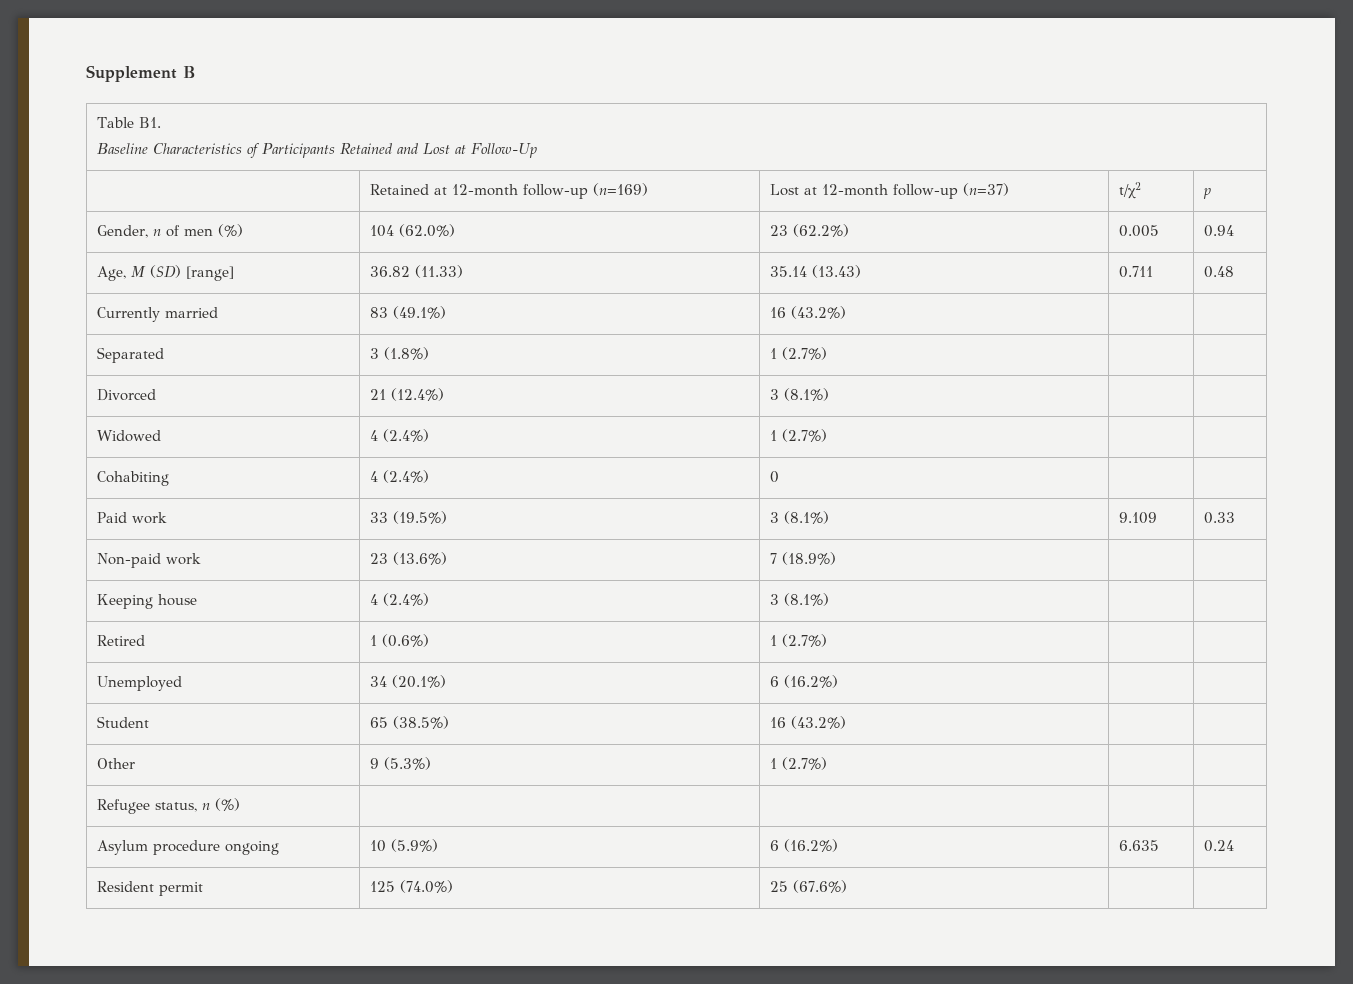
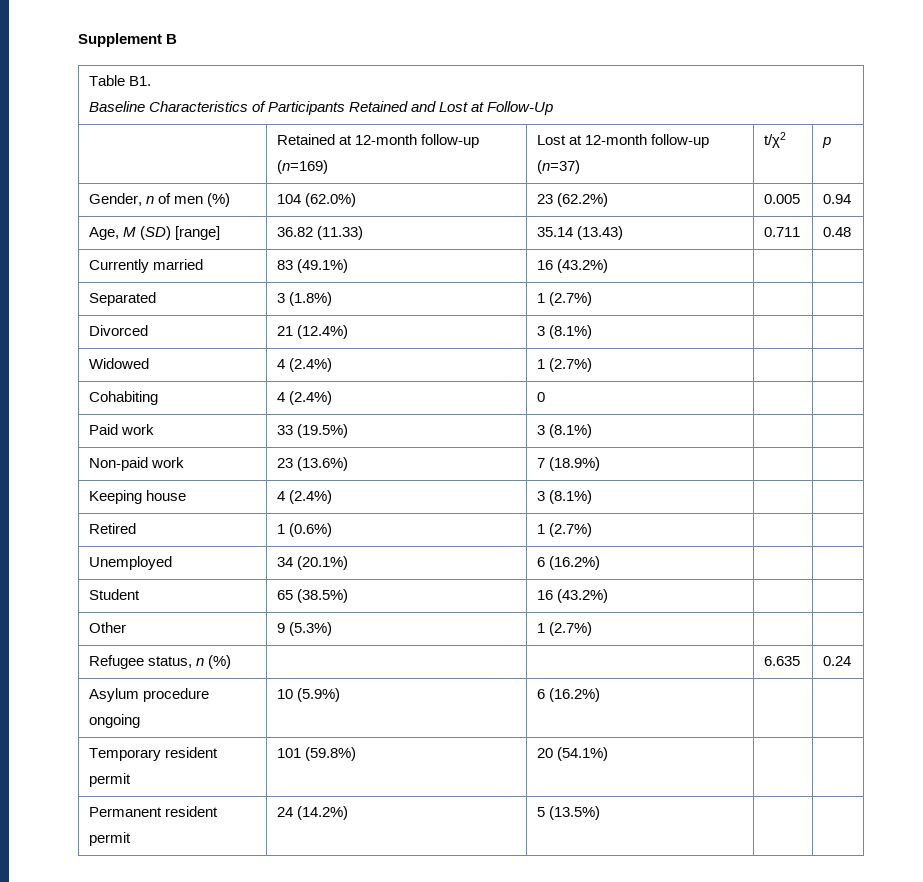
- Paid work | 33 (19.5%) | 3 (8.1%) | 9.109 | 0.33
+ Paid work | 33 (19.5%) | 3 (8.1%) | |
- Refugee status, n (%) | | | |
+ Refugee status, n (%) | | | 6.635 | 0.24
- Asylum procedure ongoing | 10 (5.9%) | 6 (16.2%) | 6.635 | 0.24
- Resident permit | 125 (74.0%) | 25 (67.6%) | |
+ Asylum procedure ongoing | 10 (5.9%) | 6 (16.2%) | |
+ Temporary resident permit | 101 (59.8%) | 20 (54.1%) | |
+ Permanent resident permit | 24 (14.2%) | 5 (13.5%) | |

